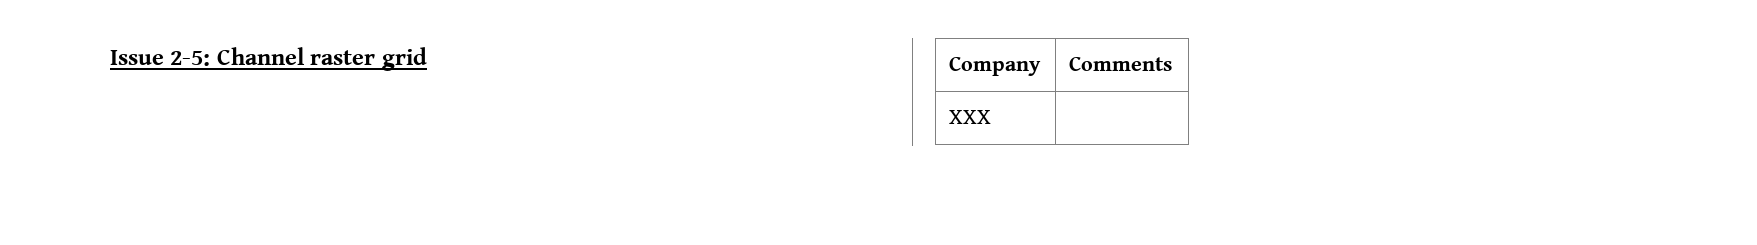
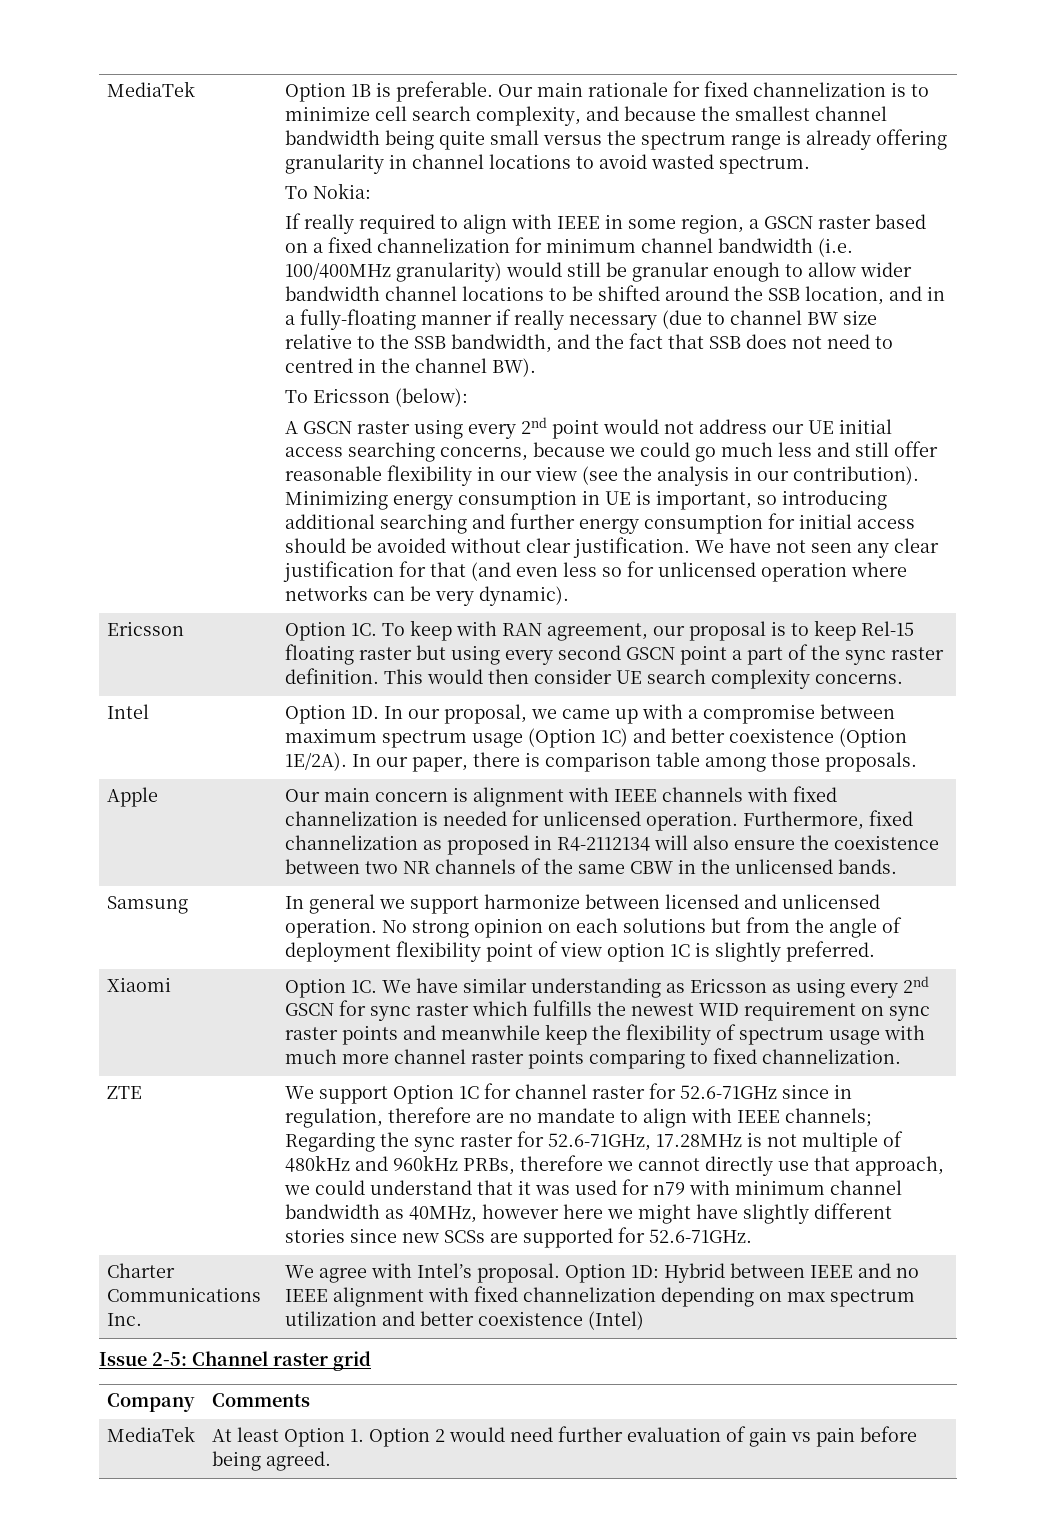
+ MediaTek | Option 1B is preferable. Our main rationale for fixed channelization is to minimize cell search complexity, and because the smallest channel bandwidth being quite small versus the spectrum range is already offering granularity in channel locations to avoid wasted spectrum.
+ To Nokia:
+ If really required to align with IEEE in some region, a GSCN raster based on a fixed channelization for minimum channel bandwidth (i.e. 100/400MHz granularity) would still be granular enough to allow wider bandwidth channel locations to be shifted around the SSB location, and in a fully-floating manner if really necessary (due to channel BW size relative to the SSB bandwidth, and the fact that SSB does not need to centred in the channel BW).
+ To Ericsson (below):
+ A GSCN raster using every 2nd point would not address our UE initial access searching concerns, because we could go much less and still offer reasonable flexibility in our view (see the analysis in our contribution). Minimizing energy consumption in UE is important, so introducing additional searching and further energy consumption for initial access should be avoided without clear justification. We have not seen any clear justification for that (and even less so for unlicensed operation where networks can be very dynamic).
+ Ericsson | Option 1C. To keep with RAN agreement, our proposal is to keep Rel-15 floating raster but using every second GSCN point a part of the sync raster definition. This would then consider UE search complexity concerns.
+ Intel | Option 1D. In our proposal, we came up with a compromise between maximum spectrum usage (Option 1C) and better coexistence (Option 1E/2A). In our paper, there is comparison table among those proposals.
+ Apple | Our main concern is alignment with IEEE channels with fixed channelization is needed for unlicensed operation. Furthermore, fixed channelization as proposed in R4-2112134 will also ensure the coexistence between two NR channels of the same CBW in the unlicensed bands.
+ Samsung | In general we support harmonize between licensed and unlicensed operation. No strong opinion on each solutions but from the angle of deployment flexibility point of view option 1C is slightly preferred.
+ Xiaomi | Option 1C. We have similar understanding as Ericsson as using every 2nd GSCN for sync raster which fulfills the newest WID requirement on sync raster points and meanwhile keep the flexibility of spectrum usage with much more channel raster points comparing to fixed channelization.
+ ZTE | We support Option 1C for channel raster for 52.6-71GHz since in regulation, therefore are no mandate to align with IEEE channels; Regarding the sync raster for 52.6-71GHz, 17.28MHz is not multiple of 480kHz and 960kHz PRBs, therefore we cannot directly use that approach, we could understand that it was used for n79 with minimum channel bandwidth as 40MHz, however here we might have slightly different stories since new SCSs are supported for 52.6-71GHz.
+ Charter Communications Inc. | We agree with Intel’s proposal. Option 1D: Hybrid between IEEE and no IEEE alignment with fixed channelization depending on max spectrum utilization and better coexistence (Intel)
- XXX |
+ MediaTek | At least Option 1. Option 2 would need further evaluation of gain vs pain before being agreed.

